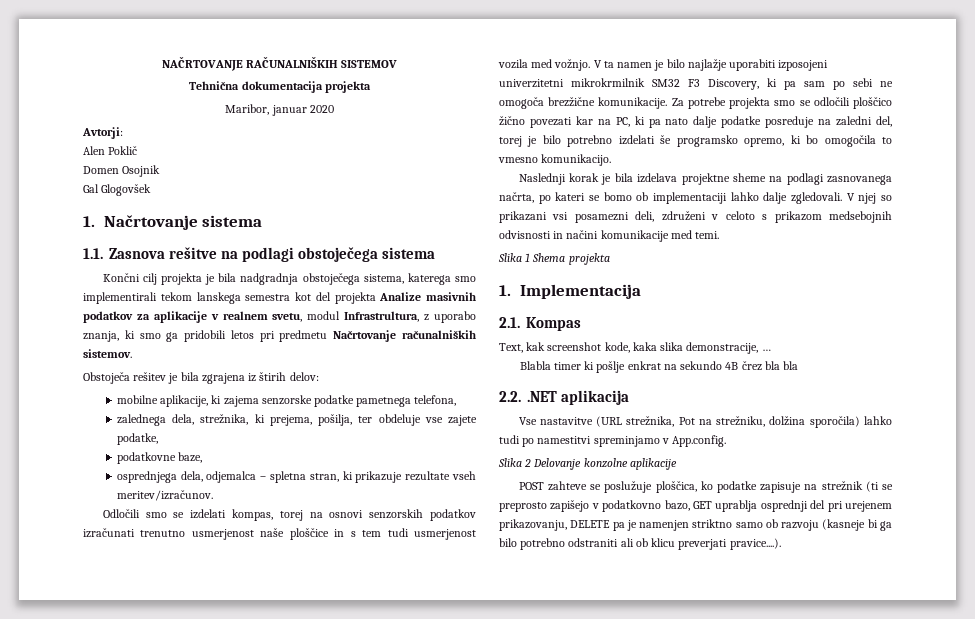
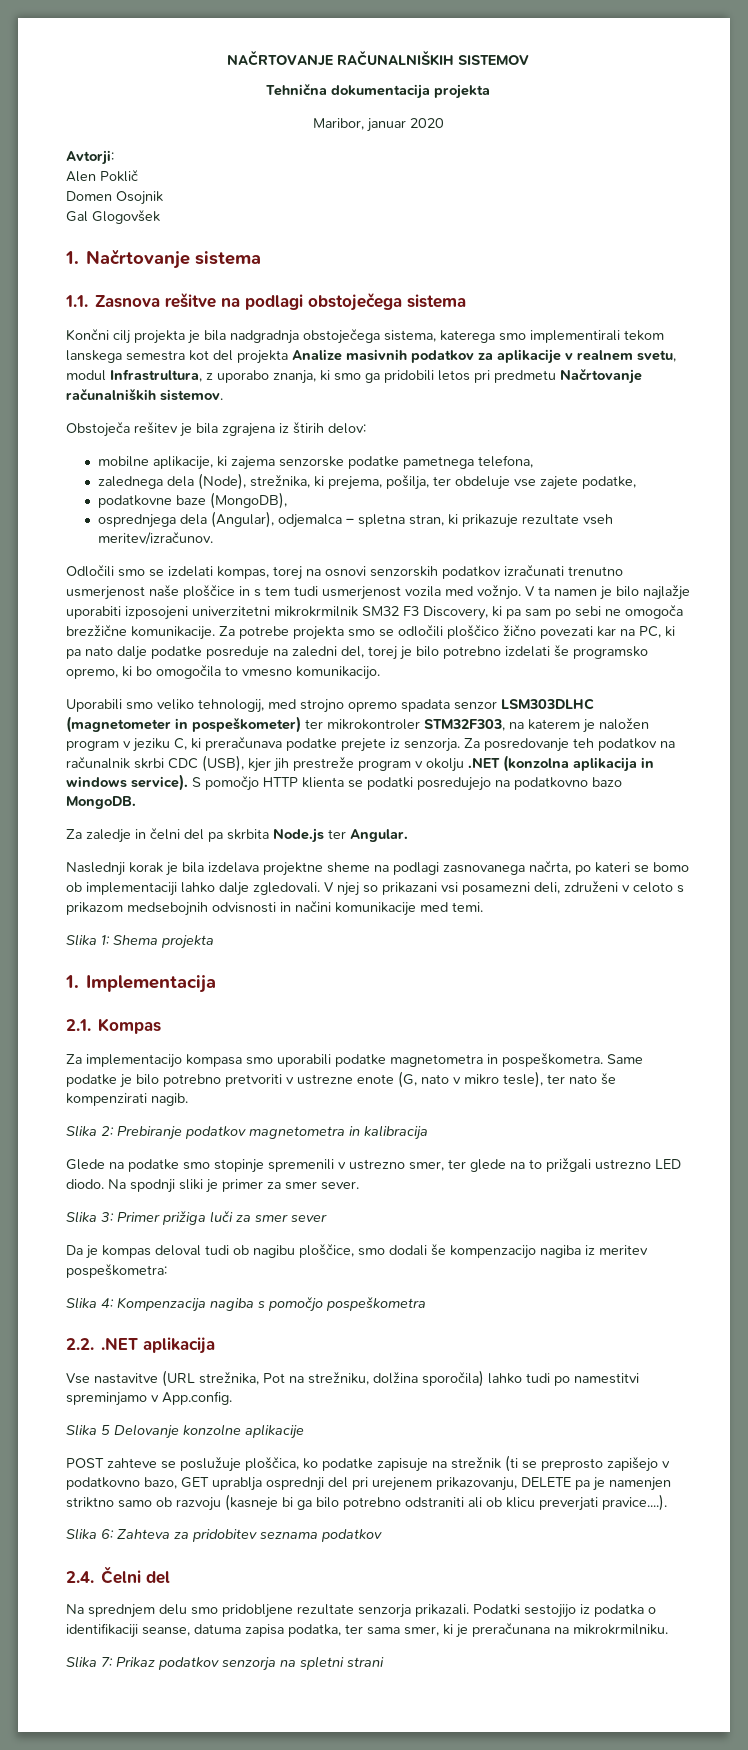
- zalednega dela, strežnika, ki prejema, pošilja, ter obdeluje vse zajete podatke,
+ zalednega dela (Node), strežnika, ki prejema, pošilja, ter obdeluje vse zajete podatke,
- podatkovne baze,
+ podatkovne baze (MongoDB),
- osprednjega dela, odjemalca – spletna stran, ki prikazuje rezultate vseh meritev/izračunov.
+ osprednjega dela (Angular), odjemalca – spletna stran, ki prikazuje rezultate vseh meritev/izračunov.
+ Uporabili smo veliko tehnologij, med strojno opremo spadata senzor LSM303DLHC (magnetometer in pospeškometer) ter mikrokontroler STM32F303, na katerem je naložen program v jeziku C, ki preračunava podatke prejete iz senzorja. Za posredovanje teh podatkov na računalnik skrbi CDC (USB), kjer jih prestreže program v okolju .NET (konzolna aplikacija in windows service). S pomočjo HTTP klienta se podatki posredujejo na podatkovno bazo MongoDB.
+ Za zaledje in čelni del pa skrbita Node.js ter Angular.
- Slika 1 Shema projekta
+ Slika 1: Shema projekta
- Text, kak screenshot kode, kaka slika demonstracije, …
- Blabla timer ki pošlje enkrat na sekundo 4B črez bla bla
+ Za implementacijo kompasa smo uporabili podatke magnetometra in pospeškometra. Same podatke je bilo potrebno pretvoriti v ustrezne enote (G, nato v mikro tesle), ter nato še kompenzirati nagib.
+ Slika 2: Prebiranje podatkov magnetometra in kalibracija
+ Glede na podatke smo stopinje spremenili v ustrezno smer, ter glede na to prižgali ustrezno LED diodo. Na spodnji sliki je primer za smer sever.
+ Slika 3: Primer prižiga luči za smer sever
+ Da je kompas deloval tudi ob nagibu ploščice, smo dodali še kompenzacijo nagiba iz meritev pospeškometra:
+ Slika 4: Kompenzacija nagiba s pomočjo pospeškometra
- Slika 2 Delovanje konzolne aplikacije
+ Slika 5 Delovanje konzolne aplikacije
+ Slika 6: Zahteva za pridobitev seznama podatkov
+ 2.4. Čelni del
+ Na sprednjem delu smo pridobljene rezultate senzorja prikazali. Podatki sestojijo iz podatka o identifikaciji seanse, datuma zapisa podatka, ter sama smer, ki je preračunana na mikrokrmilniku.
+ Slika 7: Prikaz podatkov senzorja na spletni strani

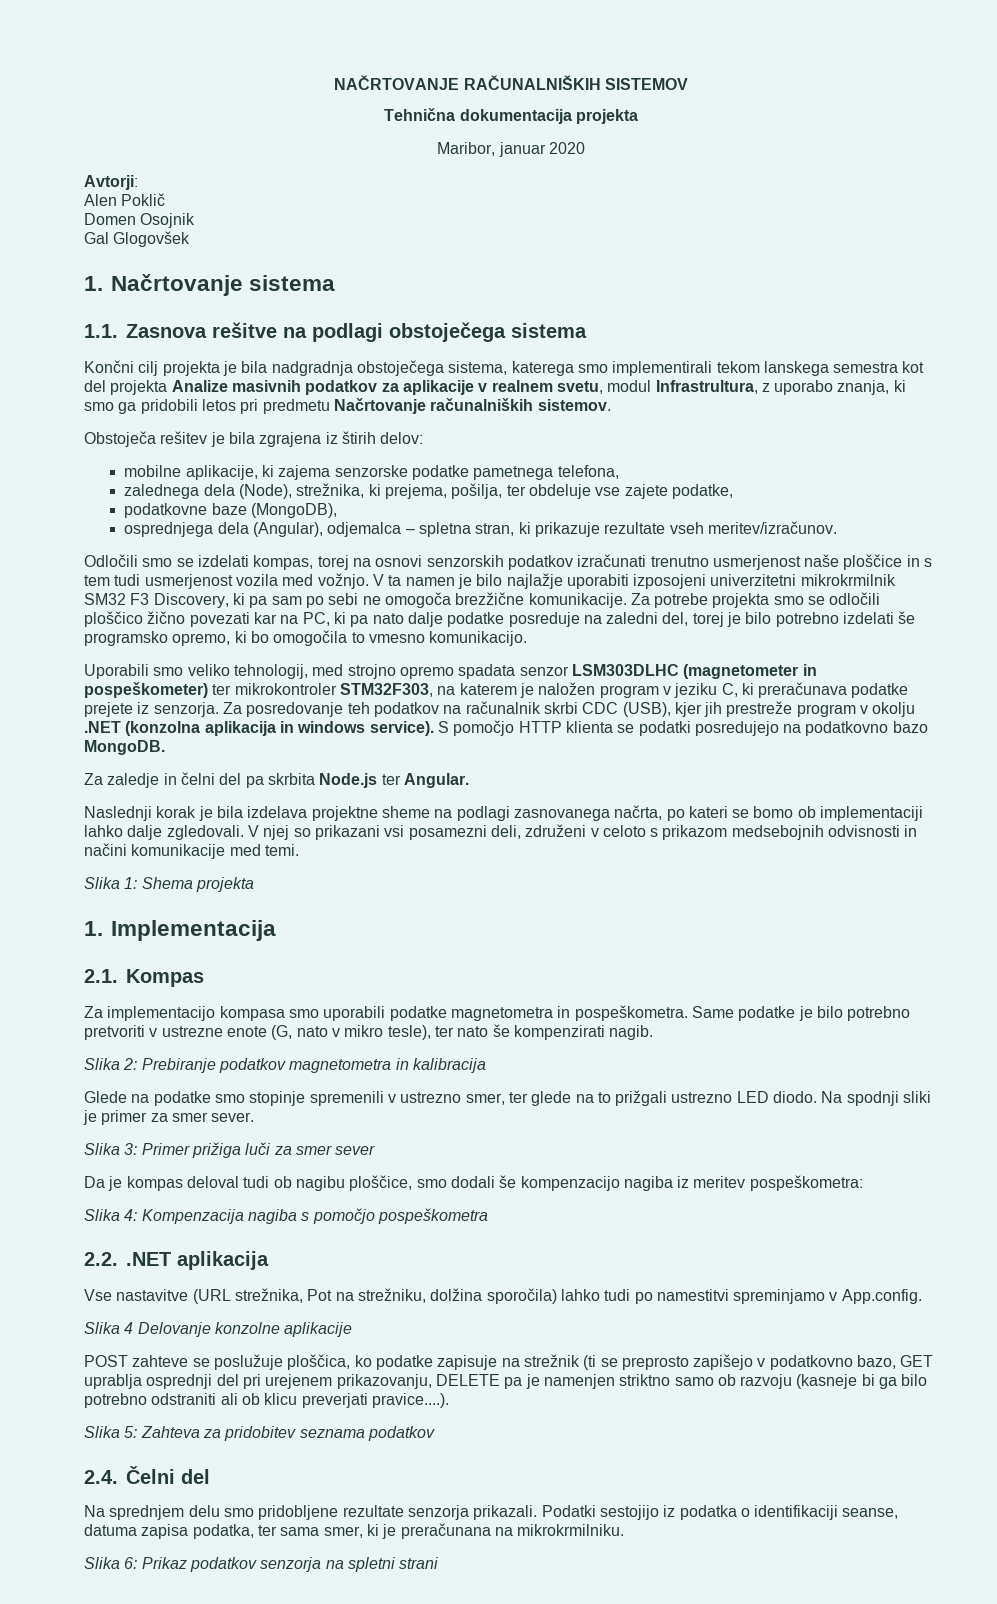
- Slika 5 Delovanje konzolne aplikacije
+ Slika 4 Delovanje konzolne aplikacije
- Slika 6: Zahteva za pridobitev seznama podatkov
+ Slika 5: Zahteva za pridobitev seznama podatkov
- Slika 7: Prikaz podatkov senzorja na spletni strani
+ Slika 6: Prikaz podatkov senzorja na spletni strani

